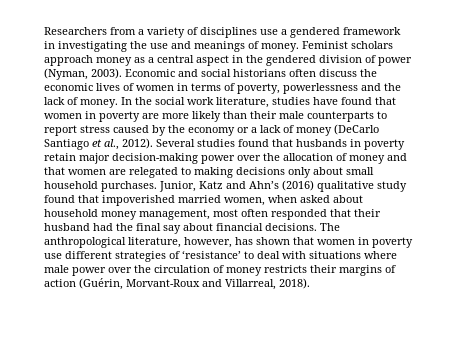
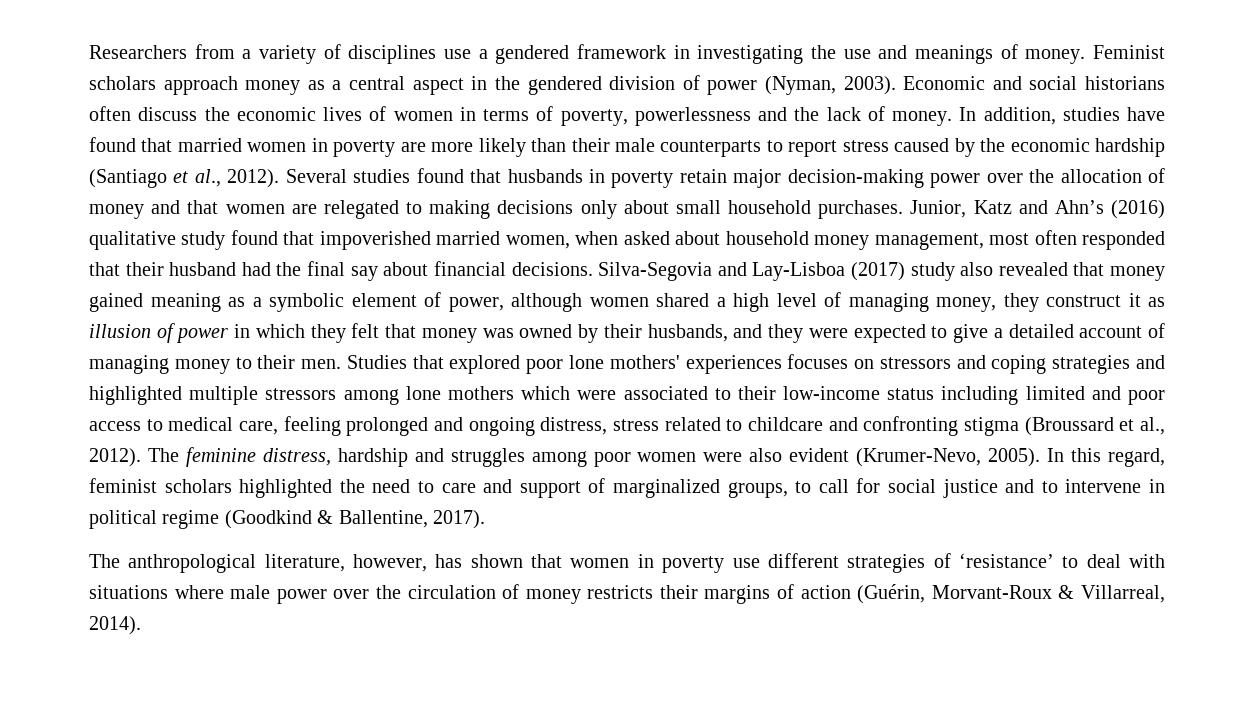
- In the social work literature, studies have found that women in poverty are more likely than their male counterparts to report stress caused by the economy or a lack of money (DeCarlo Santiago et al., 2012).
+ In addition, studies have found that married women in poverty are more likely than their male counterparts to report stress caused by the economic hardship (Santiago et al., 2012).
- Junior, Katz and Ahn’s (2016) qualitative study found that impoverished married women, when asked about household money management, most often responded that their husband had the final say about financial decisions. The anthropological literature, however, has shown that women in poverty use different strategies of ‘resistance’ to deal with situations where male power over the circulation of money restricts their margins of action (Guérin, Morvant-Roux and Villarreal, 2018).
+ Junior, Katz and Ahn’s (2016) qualitative study found that impoverished married women, when asked about household money management, most often responded that their husband had the final say about financial decisions. Silva-Segovia and Lay-Lisboa (2017) study also revealed that money gained meaning as a symbolic element of power, although women shared a high level of managing money, they construct it as illusion of power in which they felt that money was owned by their husbands, and they were expected to give a detailed account of managing money to their men. Studies that explored poor lone mothers' experiences focuses on stressors and coping strategies and highlighted multiple stressors among lone mothers which were associated to their low-income status including limited and poor access to medical care, feeling prolonged and ongoing distress, stress related to childcare and confronting stigma (Broussard et al., 2012). The feminine distress, hardship and struggles among poor women were also evident (Krumer-Nevo, 2005). In this regard, feminist scholars highlighted the need to care and support of marginalized groups, to call for social justice and to intervene in political regime (Goodkind & Ballentine, 2017).
+ The anthropological literature, however, has shown that women in poverty use different strategies of ‘resistance’ to deal with situations where male power over the circulation of money restricts their margins of action (Guérin, Morvant-Roux & Villarreal, 2014).

